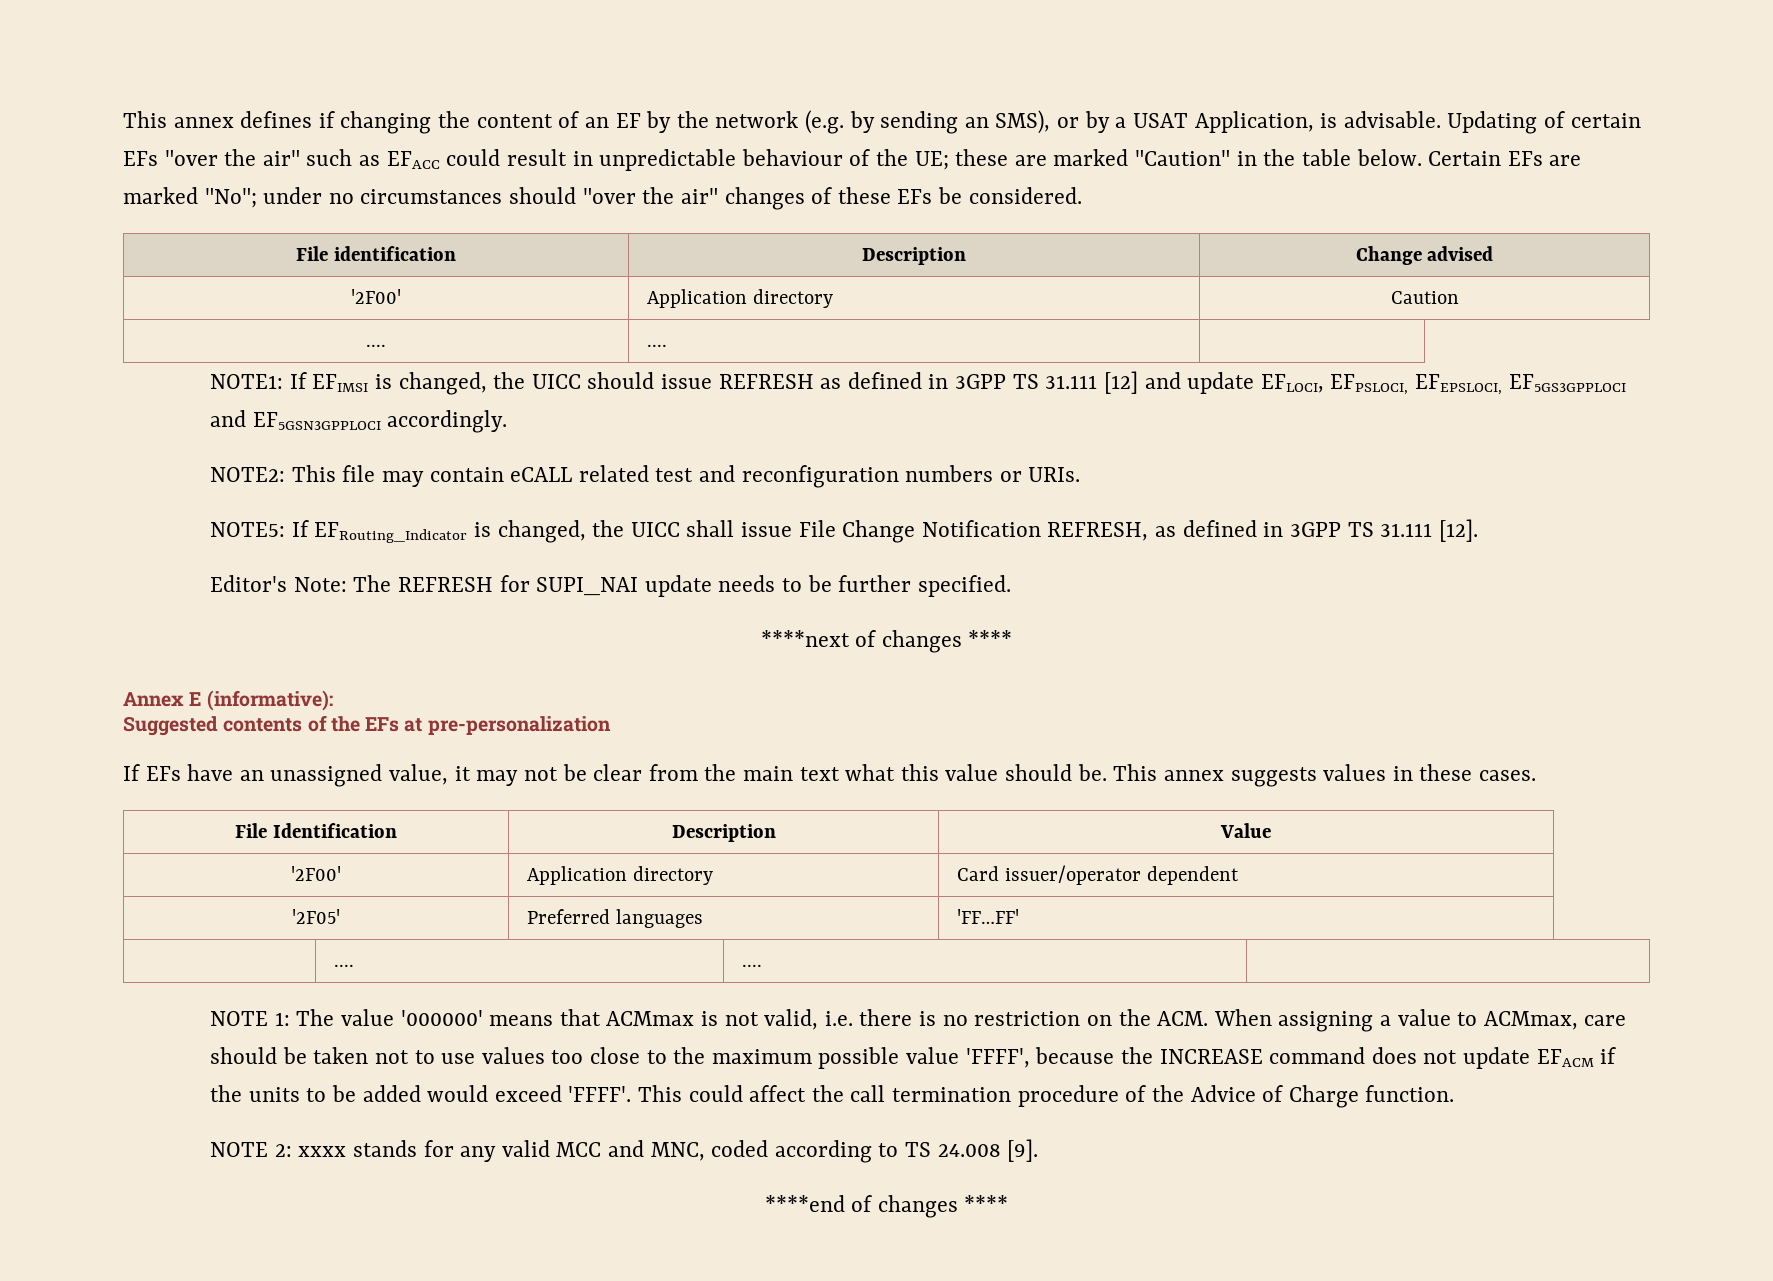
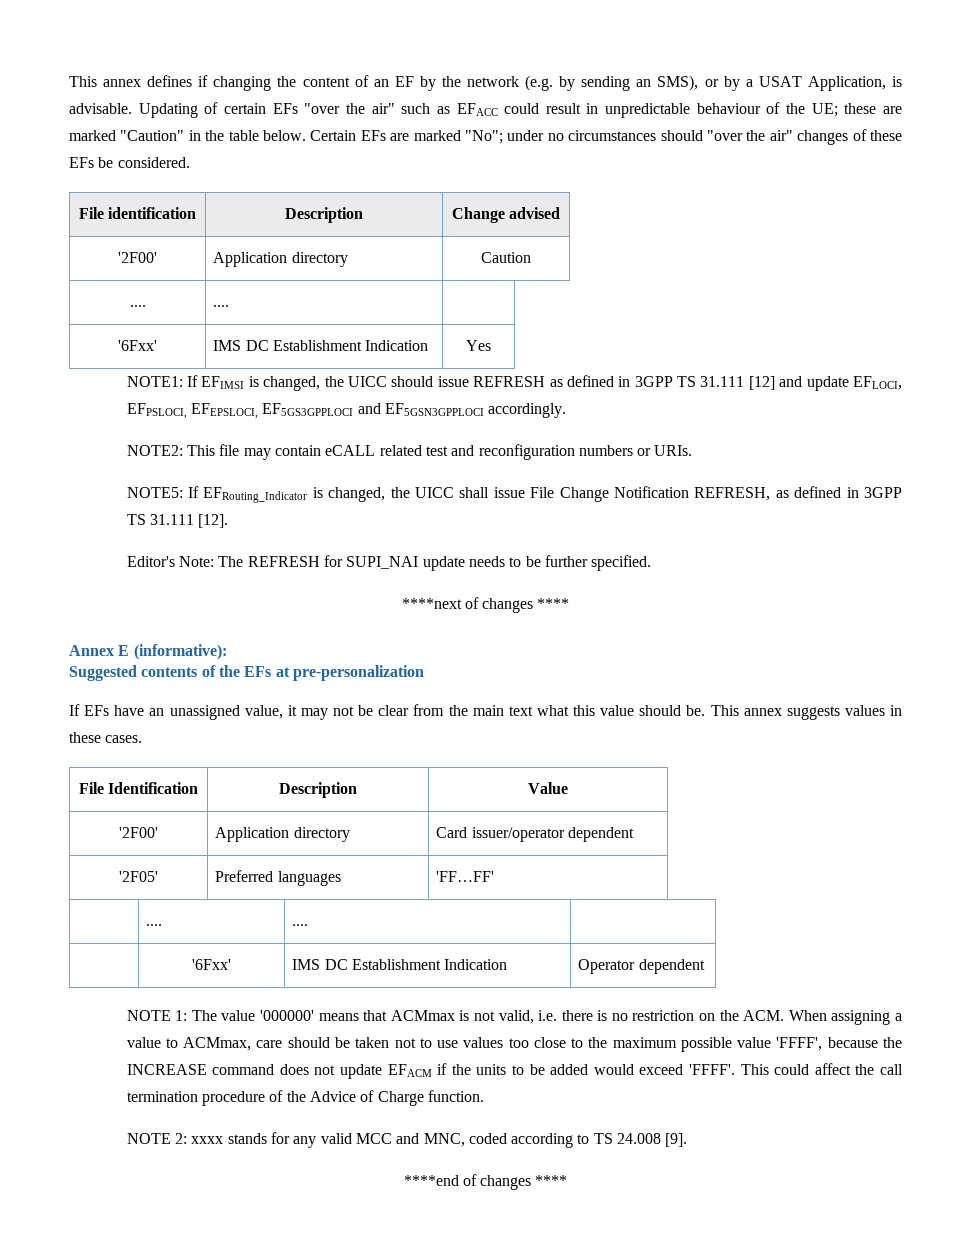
+ '6Fxx' | IMS DC Establishment Indication | Yes
+ | '6Fxx' | IMS DC Establishment Indication | Operator dependent

